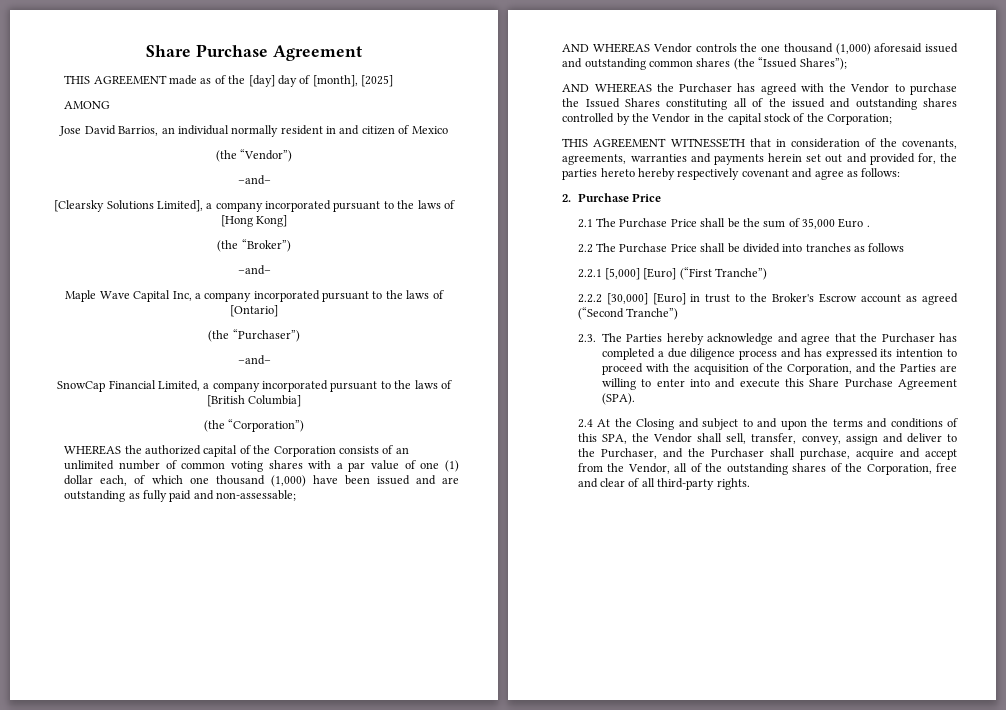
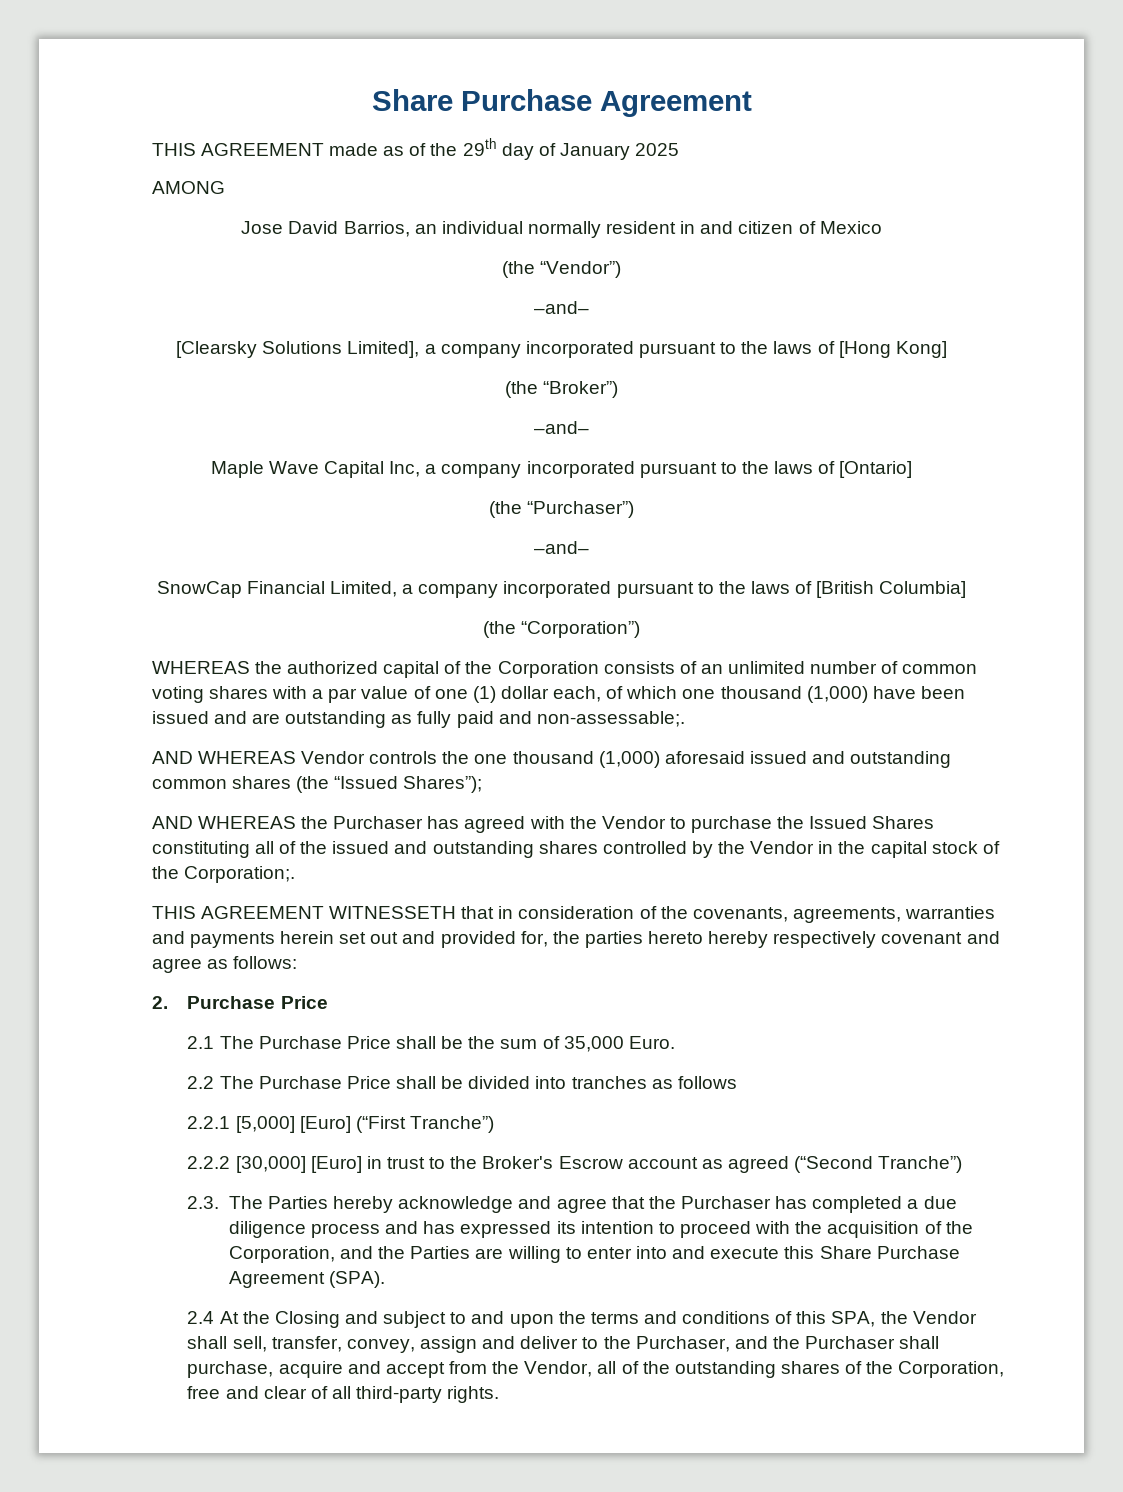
- THIS AGREEMENT made as of the [day] day of [month], [2025]
+ THIS AGREEMENT made as of the 29th day of January 2025
- WHEREAS the authorized capital of the Corporation consists of an unlimited number of common voting shares with a par value of one (1) dollar each, of which one thousand (1,000) have been issued and are outstanding as fully paid and non-assessable;
+ WHEREAS the authorized capital of the Corporation consists of an unlimited number of common voting shares with a par value of one (1) dollar each, of which one thousand (1,000) have been issued and are outstanding as fully paid and non-assessable;.
- AND WHEREAS the Purchaser has agreed with the Vendor to purchase the Issued Shares constituting all of the issued and outstanding shares controlled by the Vendor in the capital stock of the Corporation;
+ AND WHEREAS the Purchaser has agreed with the Vendor to purchase the Issued Shares constituting all of the issued and outstanding shares controlled by the Vendor in the capital stock of the Corporation;.
- 2.1 The Purchase Price shall be the sum of 35,000 Euro .
+ 2.1 The Purchase Price shall be the sum of 35,000 Euro.

